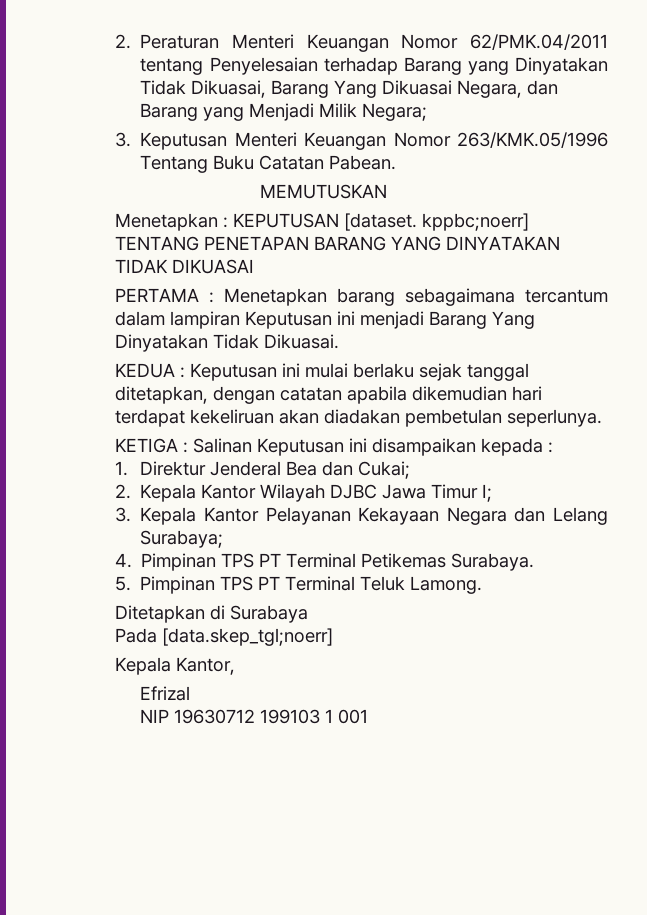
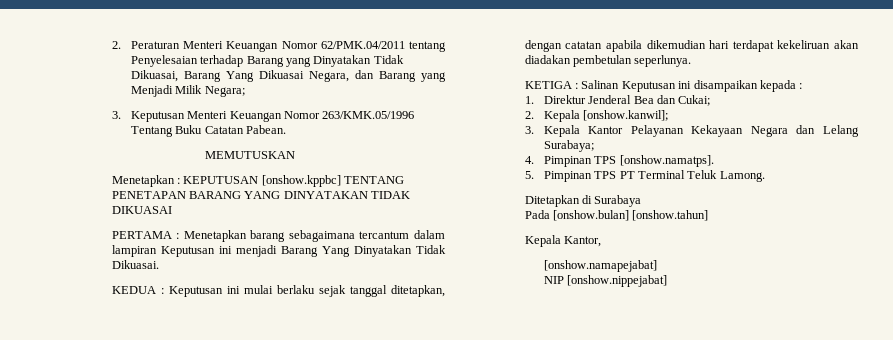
- Menetapkan : KEPUTUSAN [dataset. kppbc;noerr] TENTANG PENETAPAN BARANG YANG DINYATAKAN TIDAK DIKUASAI
+ Menetapkan : KEPUTUSAN [onshow.kppbc] TENTANG PENETAPAN BARANG YANG DINYATAKAN TIDAK DIKUASAI
- 2. Kepala Kantor Wilayah DJBC Jawa Timur I;
+ 2. Kepala [onshow.kanwil];
- 4. Pimpinan TPS PT Terminal Petikemas Surabaya.
+ 4. Pimpinan TPS [onshow.namatps].
- Pada [data.skep_tgl;noerr]
+ Pada [onshow.bulan] [onshow.tahun]
- Efrizal
+ [onshow.namapejabat]
- NIP 19630712 199103 1 001
+ NIP [onshow.nippejabat]

